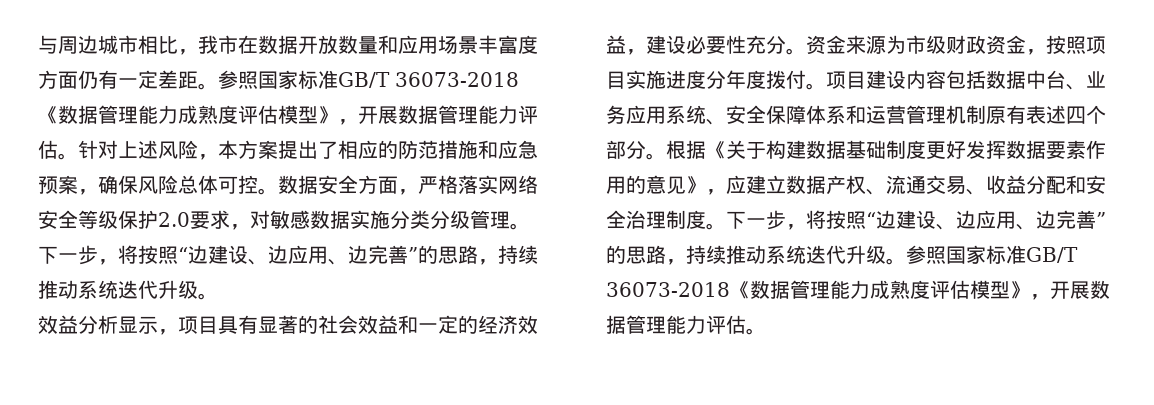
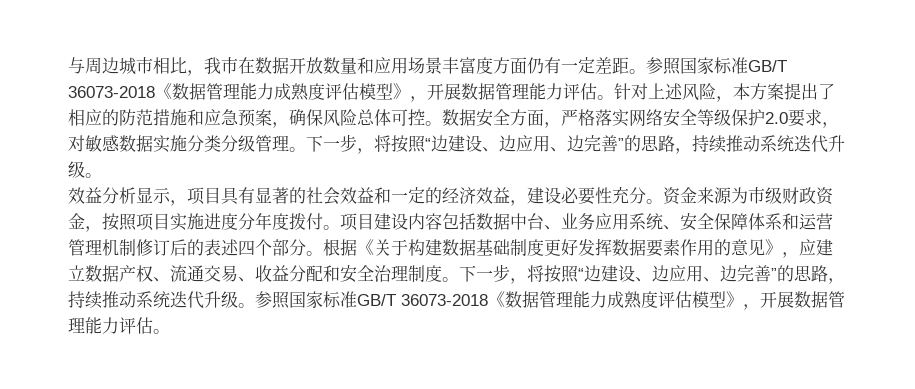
- 项目建设内容包括数据中台、业务应用系统、安全保障体系和运营管理机制原有表述四个部分。
+ 项目建设内容包括数据中台、业务应用系统、安全保障体系和运营管理机制修订后的表述四个部分。

